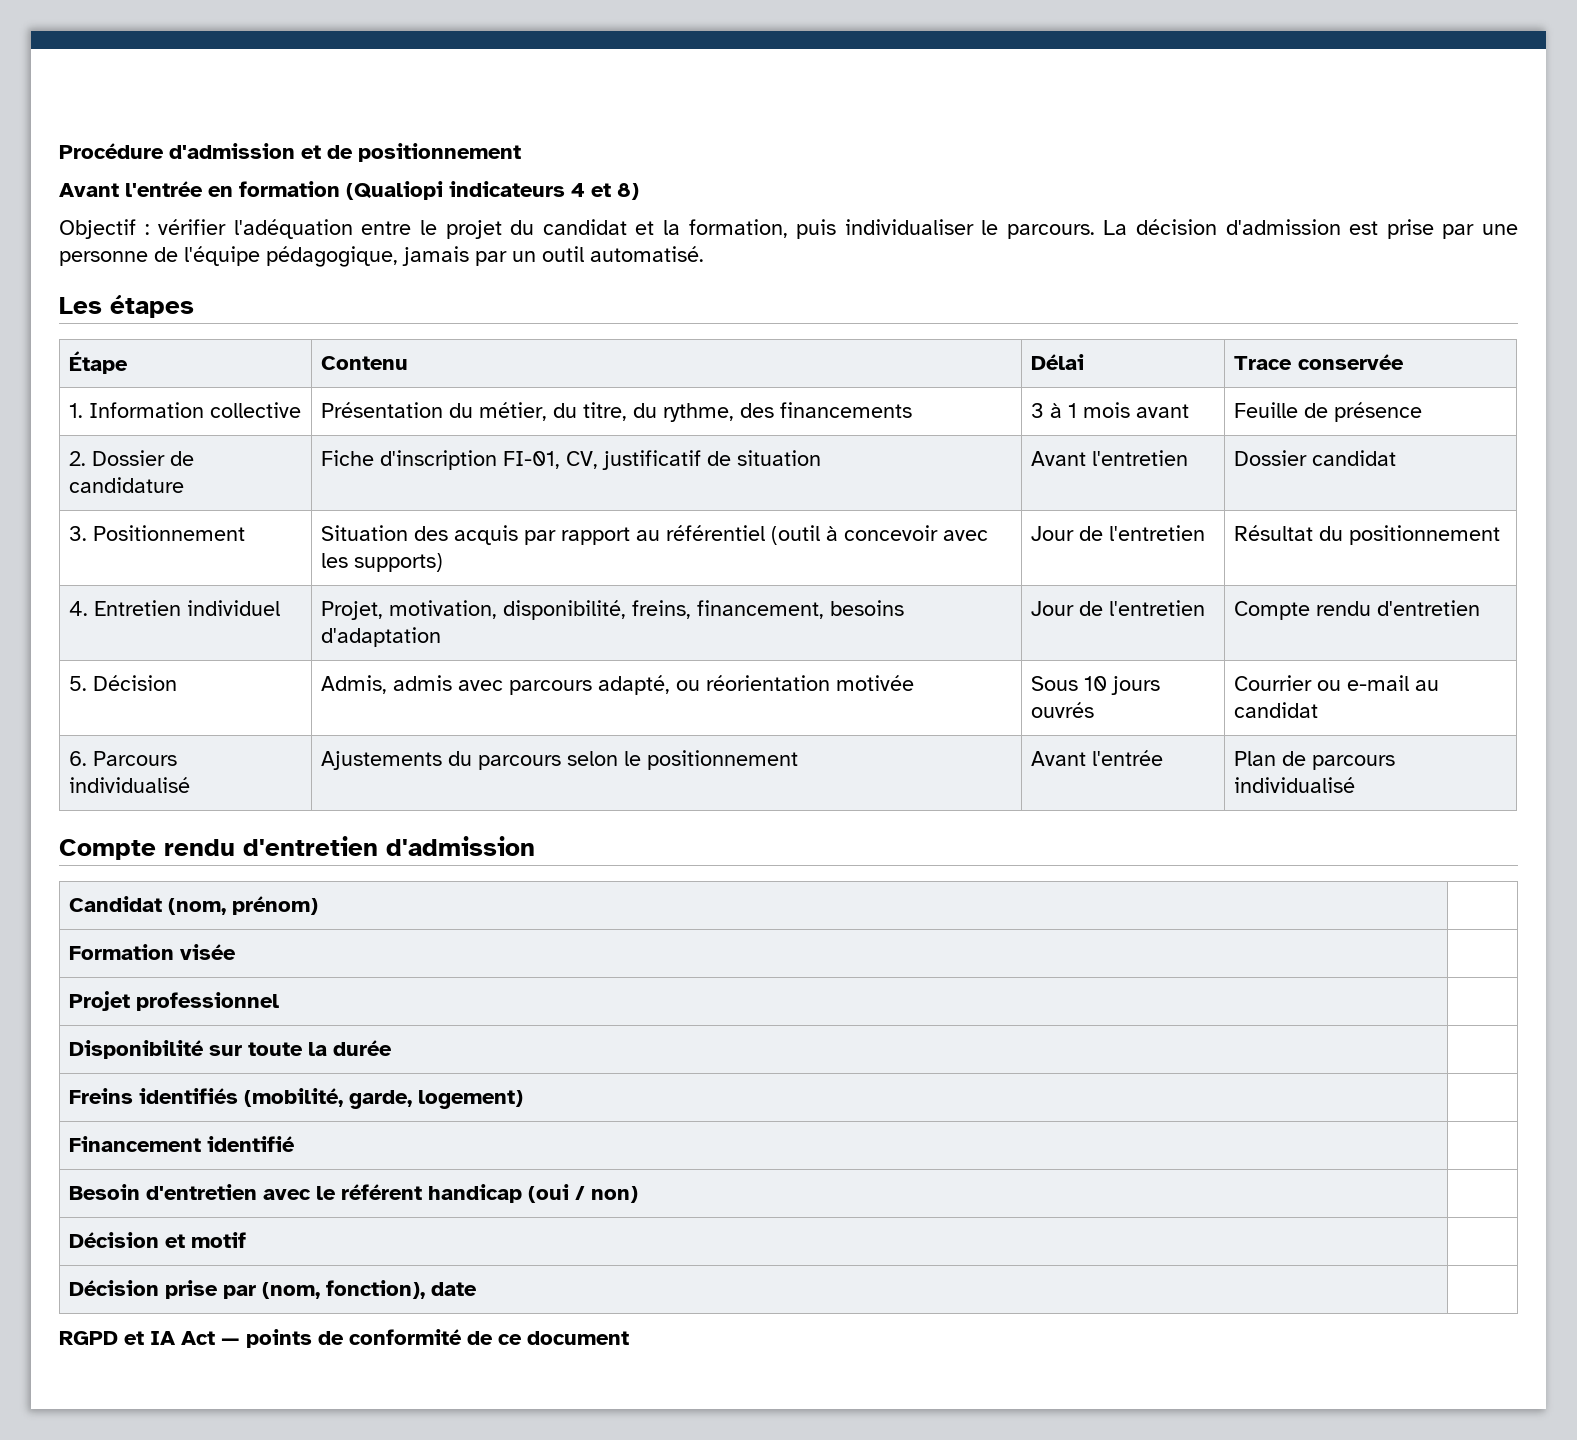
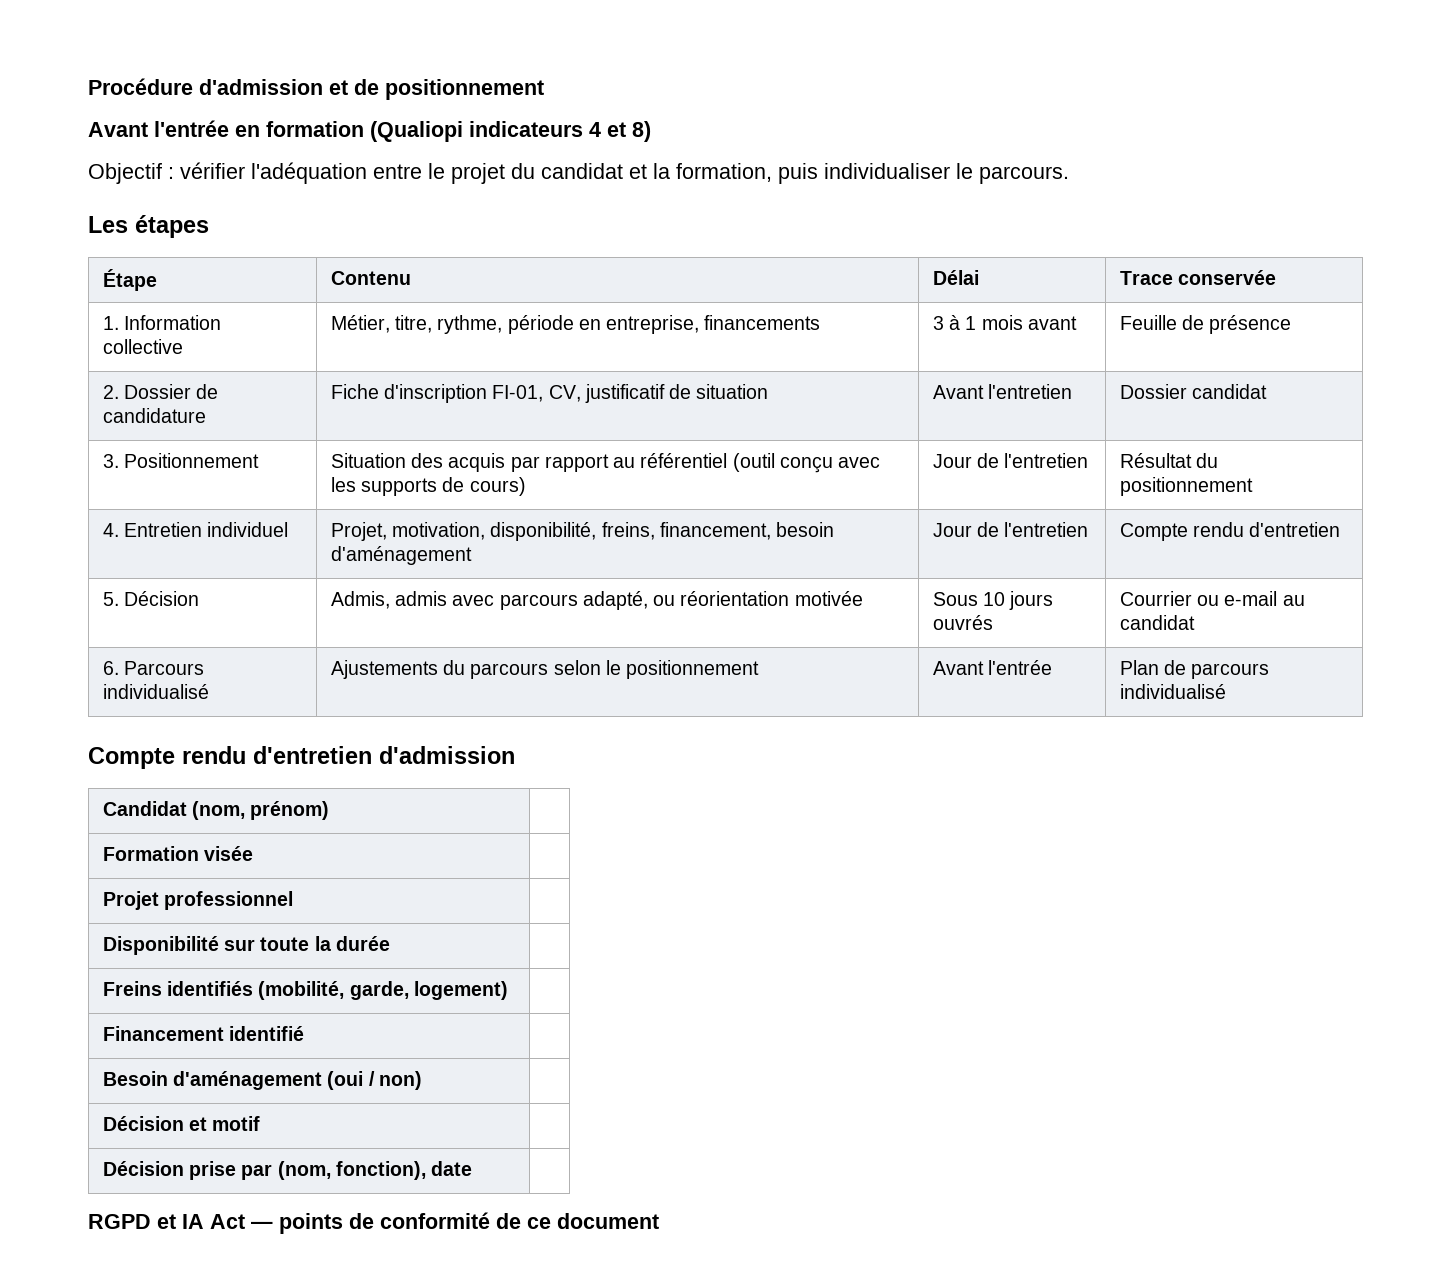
- La décision d'admission est prise par une personne de l'équipe pédagogique, jamais par un outil automatisé.
- 1. Information collective | Présentation du métier, du titre, du rythme, des financements | 3 à 1 mois avant | Feuille de présence
+ 1. Information collective | Métier, titre, rythme, période en entreprise, financements | 3 à 1 mois avant | Feuille de présence
- 3. Positionnement | Situation des acquis par rapport au référentiel (outil à concevoir avec les supports) | Jour de l'entretien | Résultat du positionnement
+ 3. Positionnement | Situation des acquis par rapport au référentiel (outil conçu avec les supports de cours) | Jour de l'entretien | Résultat du positionnement
- 4. Entretien individuel | Projet, motivation, disponibilité, freins, financement, besoins d'adaptation | Jour de l'entretien | Compte rendu d'entretien
+ 4. Entretien individuel | Projet, motivation, disponibilité, freins, financement, besoin d'aménagement | Jour de l'entretien | Compte rendu d'entretien
- Besoin d'entretien avec le référent handicap (oui / non) |
+ Besoin d'aménagement (oui / non) |

